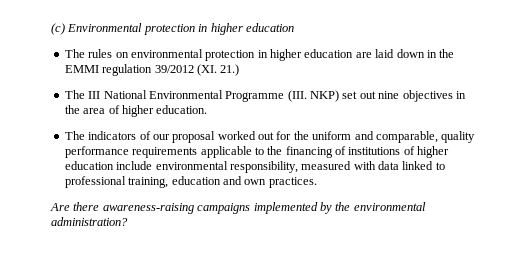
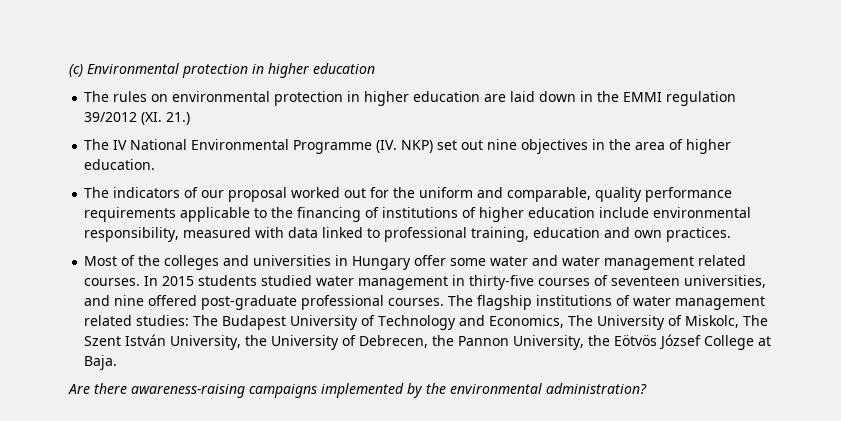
- The III National Environmental Programme (III. NKP) set out nine objectives in the area of higher education.
+ The IV National Environmental Programme (IV. NKP) set out nine objectives in the area of higher education.
+ Most of the colleges and universities in Hungary offer some water and water management related courses. In 2015 students studied water management in thirty-five courses of seventeen universities, and nine offered post-graduate professional courses. The flagship institutions of water management related studies: The Budapest University of Technology and Economics, The University of Miskolc, The Szent István University, the University of Debrecen, the Pannon University, the Eötvös József College at Baja.

